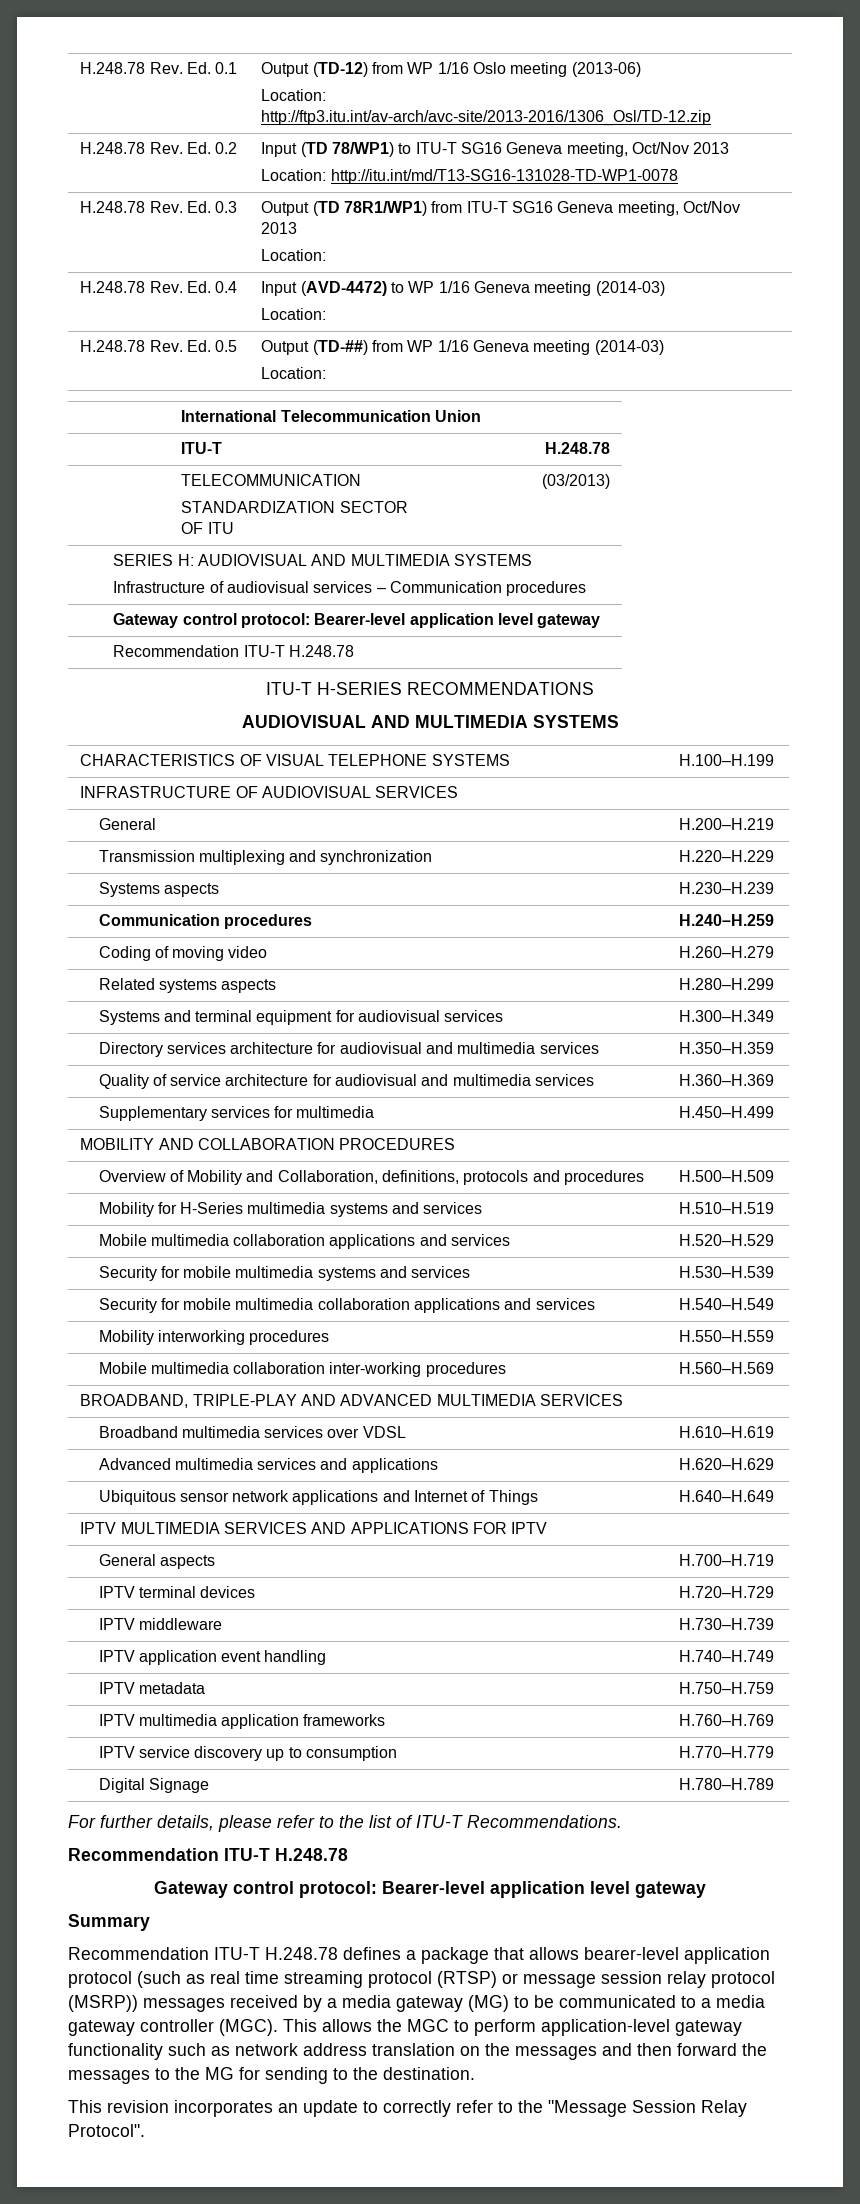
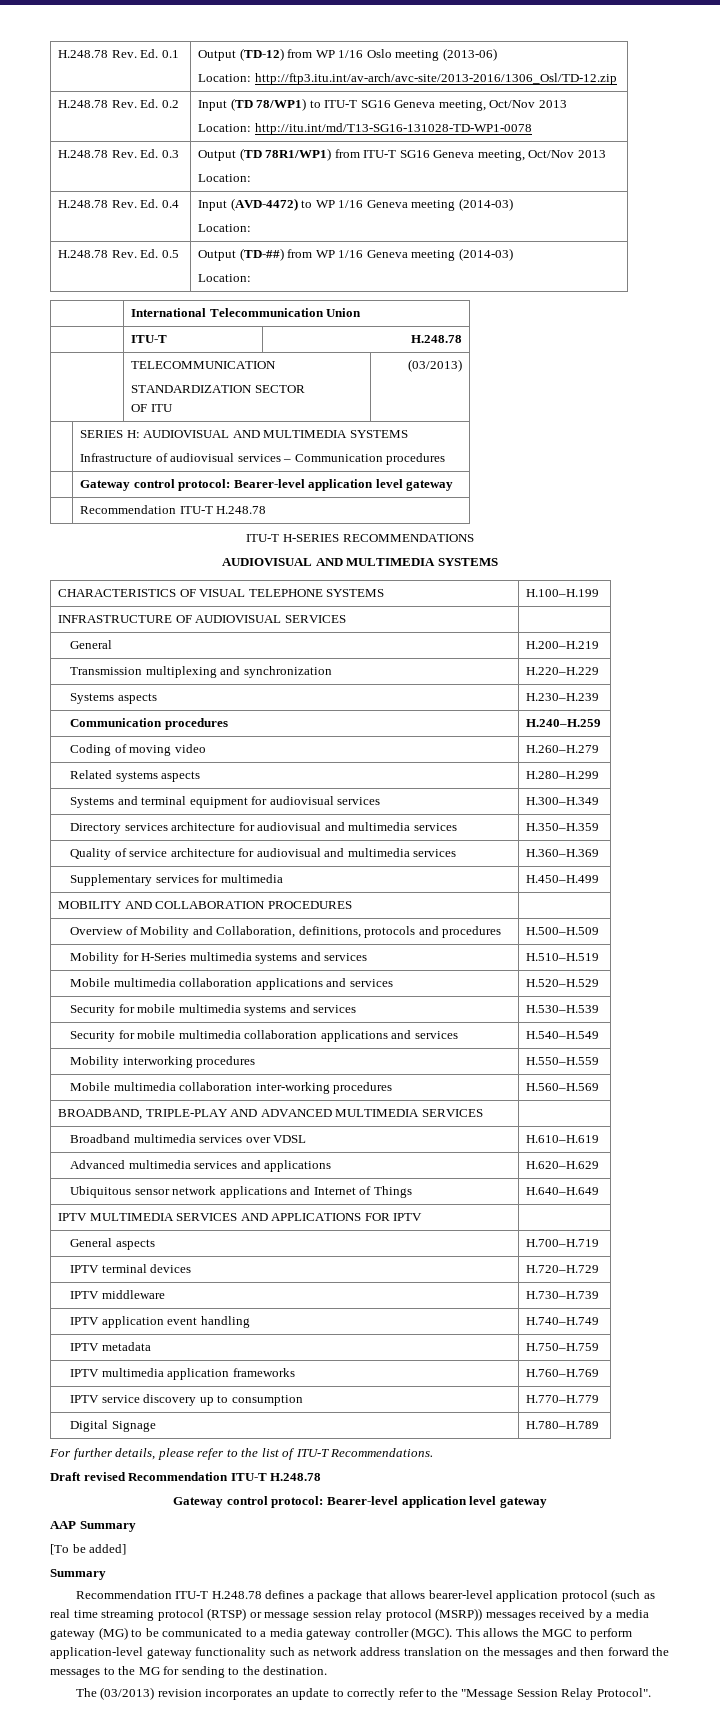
  For further details, please refer to the list of ITU-T Recommendations.
- Recommendation ITU-T H.248.78
+ Draft revised Recommendation ITU-T H.248.78
+ AAP Summary
+ [To be added]
- This revision incorporates an update to correctly refer to the "Message Session Relay Protocol".
+ The (03/2013) revision incorporates an update to correctly refer to the "Message Session Relay Protocol".

